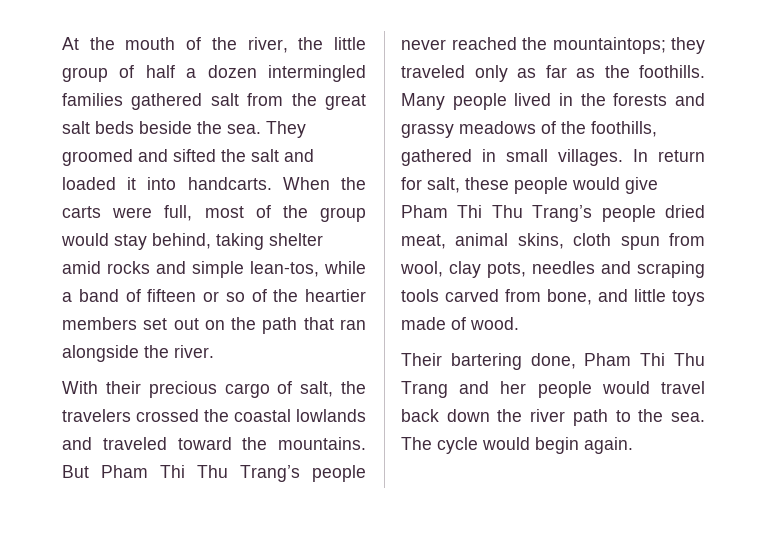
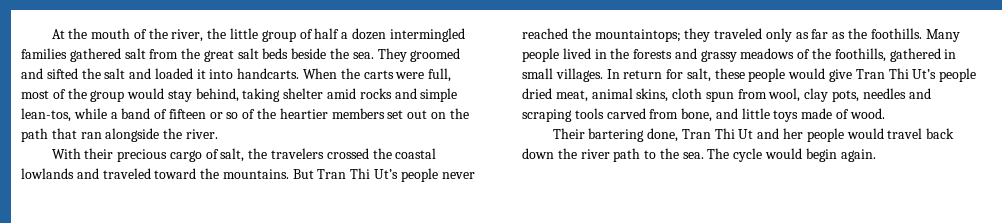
- But Pham Thi Thu Trang’s people never reached the mountaintops; they traveled only as far as the foothills.
+ But Tran Thi Ut’s people never reached the mountaintops; they traveled only as far as the foothills.
- In return for salt, these people would give Pham Thi Thu Trang’s people dried meat, animal skins, cloth spun from wool, clay pots, needles and scraping tools carved from bone, and little toys made of wood.
+ In return for salt, these people would give Tran Thi Ut’s people dried meat, animal skins, cloth spun from wool, clay pots, needles and scraping tools carved from bone, and little toys made of wood.
- Their bartering done, Pham Thi Thu Trang and her people would travel back down the river path to the sea.
+ Their bartering done, Tran Thi Ut and her people would travel back down the river path to the sea.

